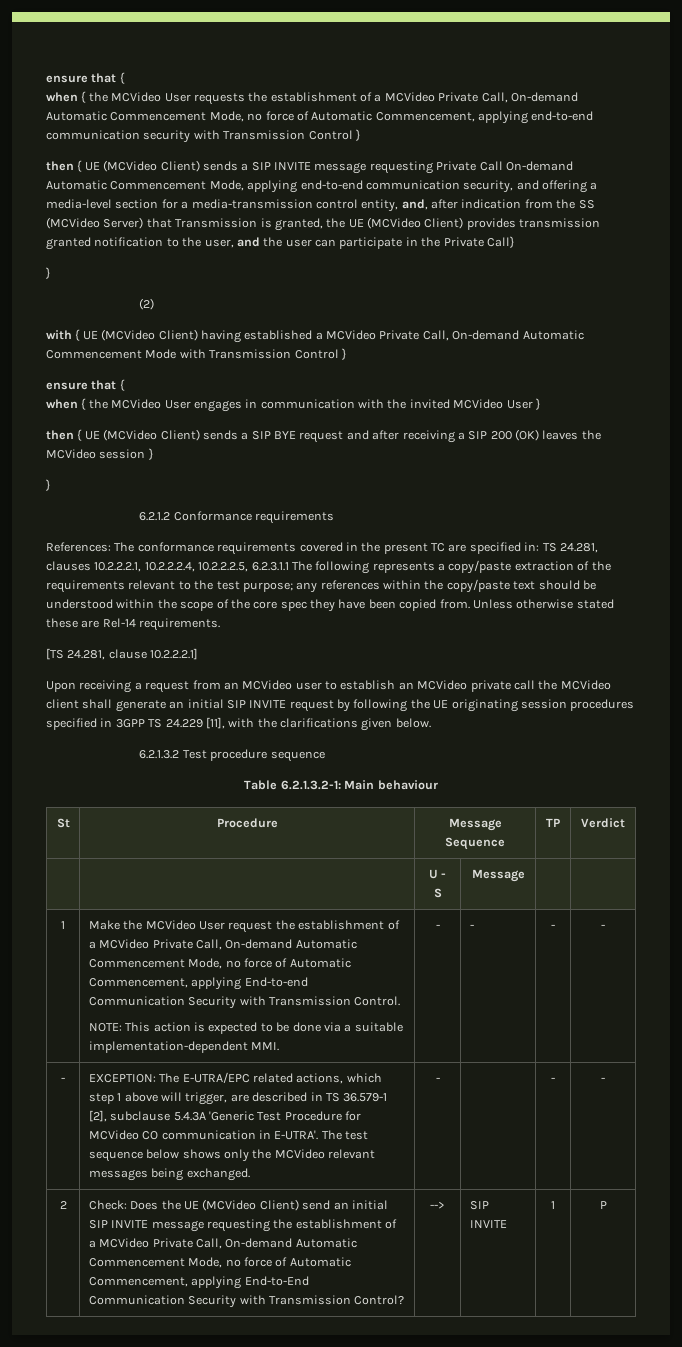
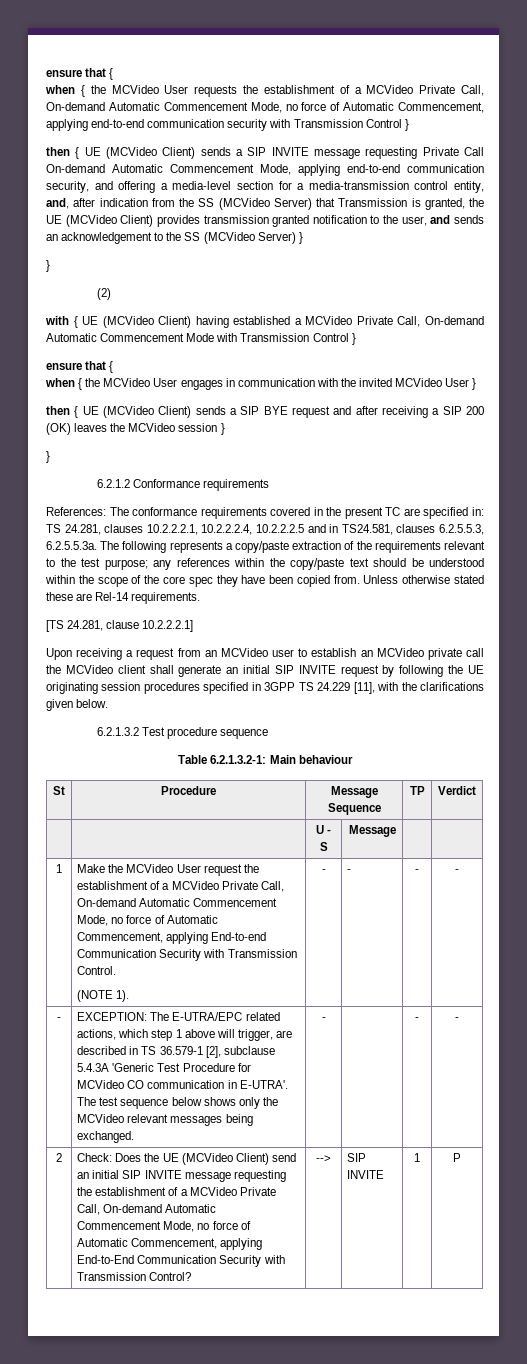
- then { UE (MCVideo Client) sends a SIP INVITE message requesting Private Call On-demand Automatic Commencement Mode, applying end-to-end communication security, and offering a media-level section for a media-transmission control entity, and, after indication from the SS (MCVideo Server) that Transmission is granted, the UE (MCVideo Client) provides transmission granted notification to the user, and the user can participate in the Private Call}
+ then { UE (MCVideo Client) sends a SIP INVITE message requesting Private Call On-demand Automatic Commencement Mode, applying end-to-end communication security, and offering a media-level section for a media-transmission control entity, and, after indication from the SS (MCVideo Server) that Transmission is granted, the UE (MCVideo Client) provides transmission granted notification to the user, and sends an acknowledgement to the SS (MCVideo Server) }
- References: The conformance requirements covered in the present TC are specified in: TS 24.281, clauses 10.2.2.2.1, 10.2.2.2.4, 10.2.2.2.5, 6.2.3.1.1 The following represents a copy/paste extraction of the requirements relevant to the test purpose; any references within the copy/paste text should be understood within the scope of the core spec they have been copied from.
+ References: The conformance requirements covered in the present TC are specified in: TS 24.281, clauses 10.2.2.2.1, 10.2.2.2.4, 10.2.2.2.5 and in TS24.581, clauses 6.2.5.5.3, 6.2.5.5.3a. The following represents a copy/paste extraction of the requirements relevant to the test purpose; any references within the copy/paste text should be understood within the scope of the core spec they have been copied from.
- NOTE: This action is expected to be done via a suitable implementation-dependent MMI.
+ (NOTE 1).

